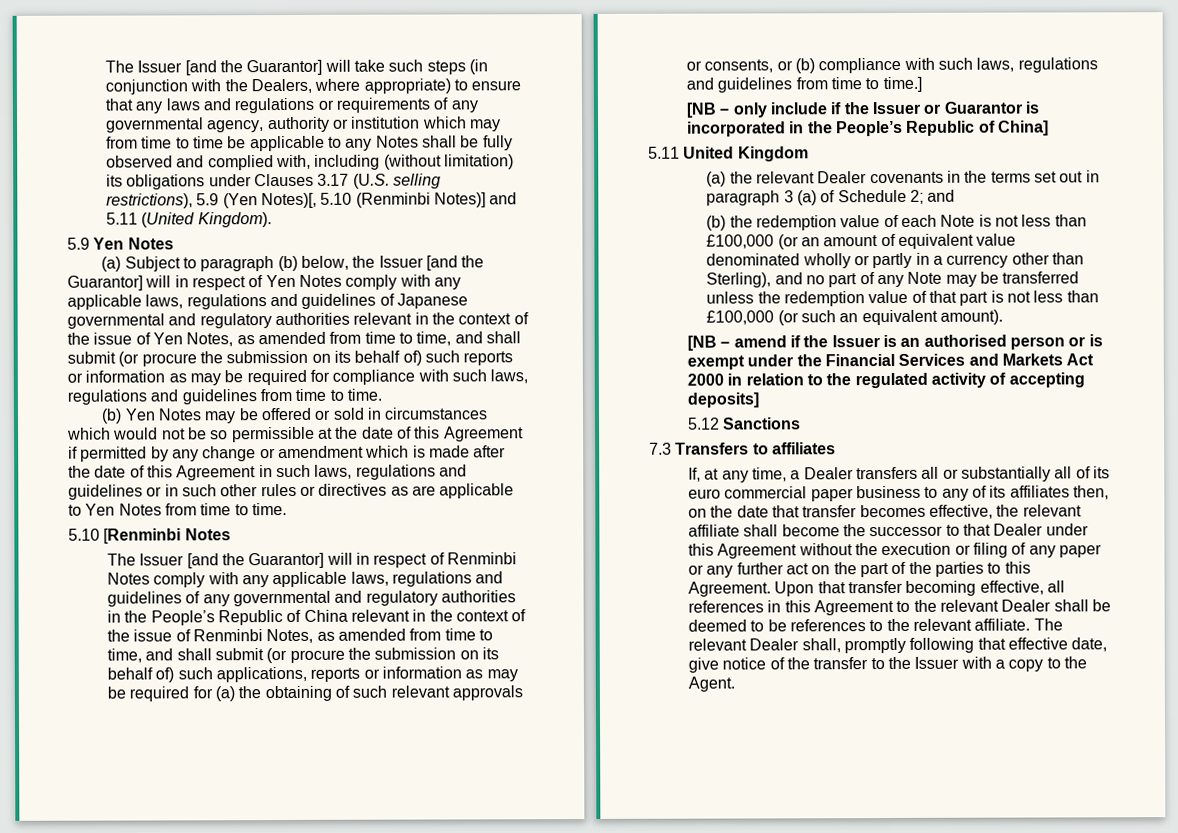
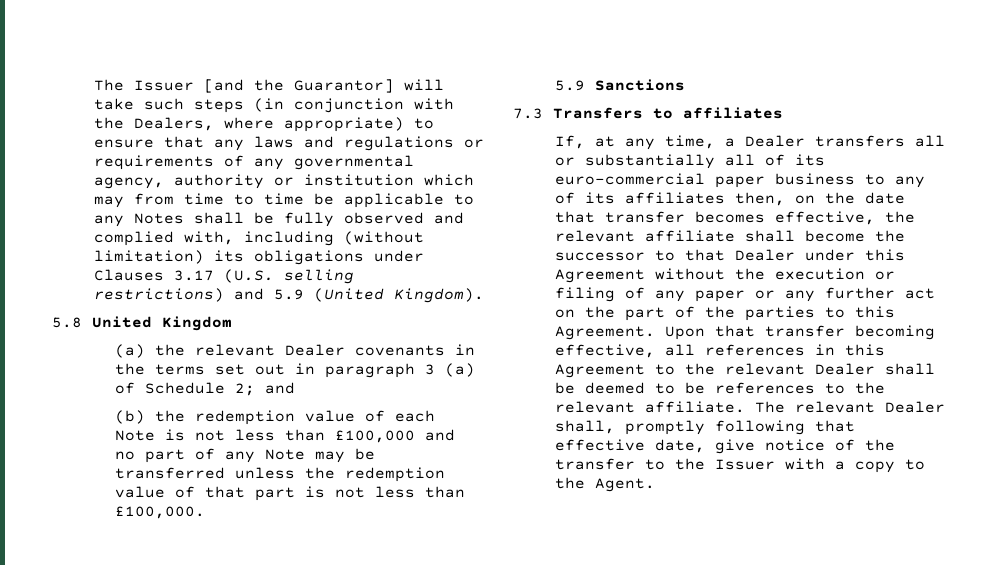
- The Issuer [and the Guarantor] will take such steps (in conjunction with the Dealers, where appropriate) to ensure that any laws and regulations or requirements of any governmental agency, authority or institution which may from time to time be applicable to any Notes shall be fully observed and complied with, including (without limitation) its obligations under Clauses 3.17 (U.S. selling restrictions), 5.9 (Yen Notes)[, 5.10 (Renminbi Notes)] and 5.11 (United Kingdom).
- 5.9 Yen Notes
- (a) Subject to paragraph (b) below, the Issuer [and the Guarantor] will in respect of Yen Notes comply with any applicable laws, regulations and guidelines of Japanese governmental and regulatory authorities relevant in the context of the issue of Yen Notes, as amended from time to time, and shall submit (or procure the submission on its behalf of) such reports or information as may be required for compliance with such laws, regulations and guidelines from time to time.
- (b) Yen Notes may be offered or sold in circumstances which would not be so permissible at the date of this Agreement if permitted by any change or amendment which is made after the date of this Agreement in such laws, regulations and guidelines or in such other rules or directives as are applicable to Yen Notes from time to time.
- 5.10 [Renminbi Notes
- The Issuer [and the Guarantor] will in respect of Renminbi Notes comply with any applicable laws, regulations and guidelines of any governmental and regulatory authorities in the People’s Republic of China relevant in the context of the issue of Renminbi Notes, as amended from time to time, and shall submit (or procure the submission on its behalf of) such applications, reports or information as may be required for (a) the obtaining of such relevant approvals or consents, or (b) compliance with such laws, regulations and guidelines from time to time.]
- [NB – only include if the Issuer or Guarantor is incorporated in the People’s Republic of China]
- 5.11 United Kingdom
+ The Issuer [and the Guarantor] will take such steps (in conjunction with the Dealers, where appropriate) to ensure that any laws and regulations or requirements of any governmental agency, authority or institution which may from time to time be applicable to any Notes shall be fully observed and complied with, including (without limitation) its obligations under Clauses 3.17 (U.S. selling restrictions) and 5.9 (United Kingdom).
+ 5.8 United Kingdom
- (b) the redemption value of each Note is not less than £100,000 (or an amount of equivalent value denominated wholly or partly in a currency other than Sterling), and no part of any Note may be transferred unless the redemption value of that part is not less than £100,000 (or such an equivalent amount).
- [NB – amend if the Issuer is an authorised person or is exempt under the Financial Services and Markets Act 2000 in relation to the regulated activity of accepting deposits]
- 5.12 Sanctions
+ (b) the redemption value of each Note is not less than £100,000 and no part of any Note may be transferred unless the redemption value of that part is not less than £100,000.
+ 5.9 Sanctions
- If, at any time, a Dealer transfers all or substantially all of its euro commercial paper business to any of its affiliates then, on the date that transfer becomes effective, the relevant affiliate shall become the successor to that Dealer under this Agreement without the execution or filing of any paper or any further act on the part of the parties to this Agreement.
+ If, at any time, a Dealer transfers all or substantially all of its euro-commercial paper business to any of its affiliates then, on the date that transfer becomes effective, the relevant affiliate shall become the successor to that Dealer under this Agreement without the execution or filing of any paper or any further act on the part of the parties to this Agreement.

